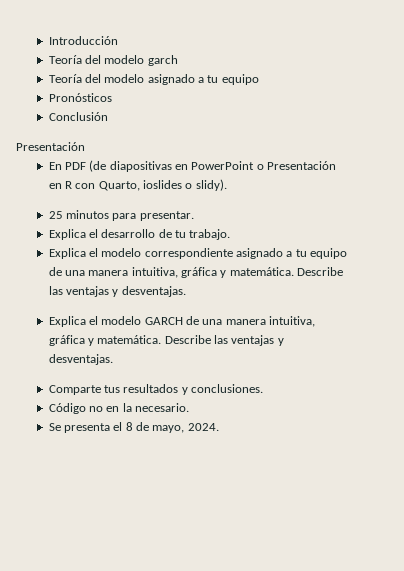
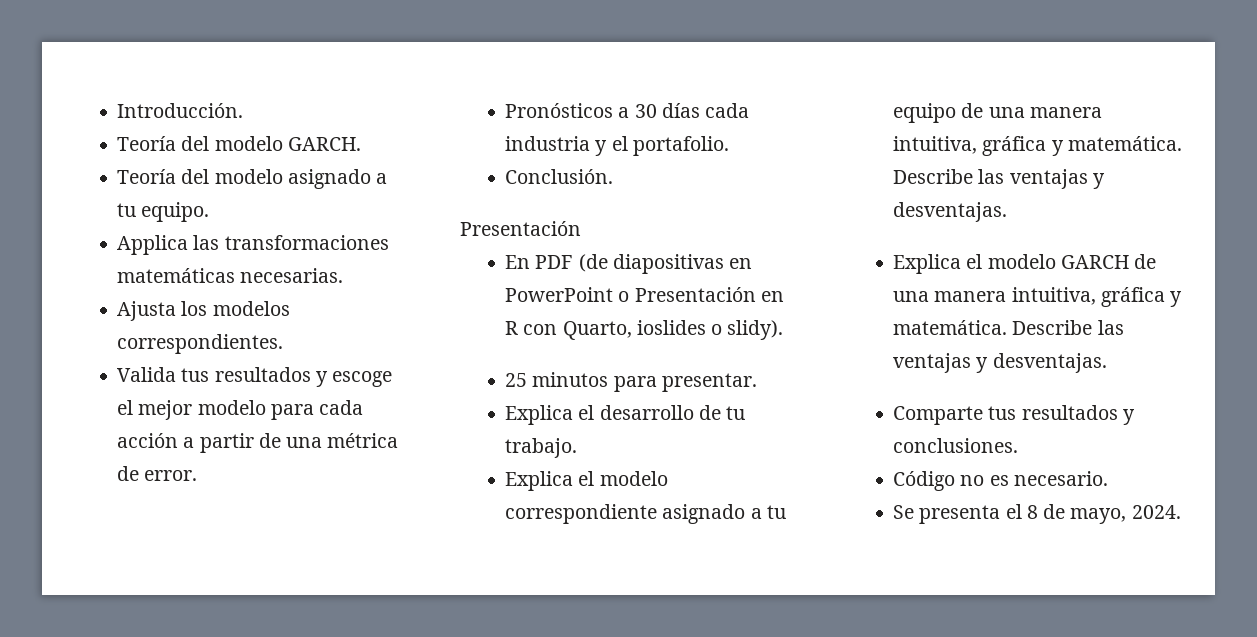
- Introducción
- Teoría del modelo garch
+ Introducción.
+ Teoría del modelo GARCH.
- Teoría del modelo asignado a tu equipo
- Pronósticos
- Conclusión
+ Teoría del modelo asignado a tu equipo.
+ Applica las transformaciones matemáticas necesarias.
+ Ajusta los modelos correspondientes.
+ Valida tus resultados y escoge el mejor modelo para cada acción a partir de una métrica de error.
+ Pronósticos a 30 días cada industria y el portafolio.
+ Conclusión.
- Código no en la necesario.
+ Código no es necesario.

